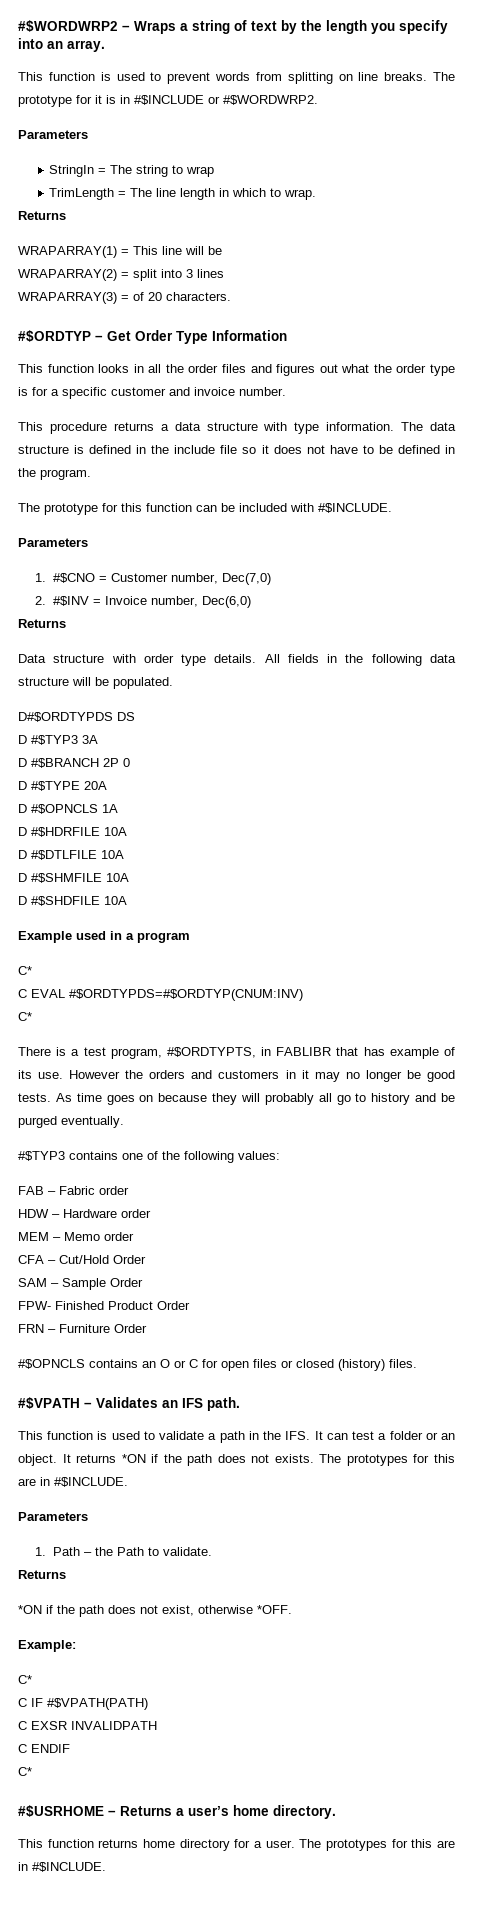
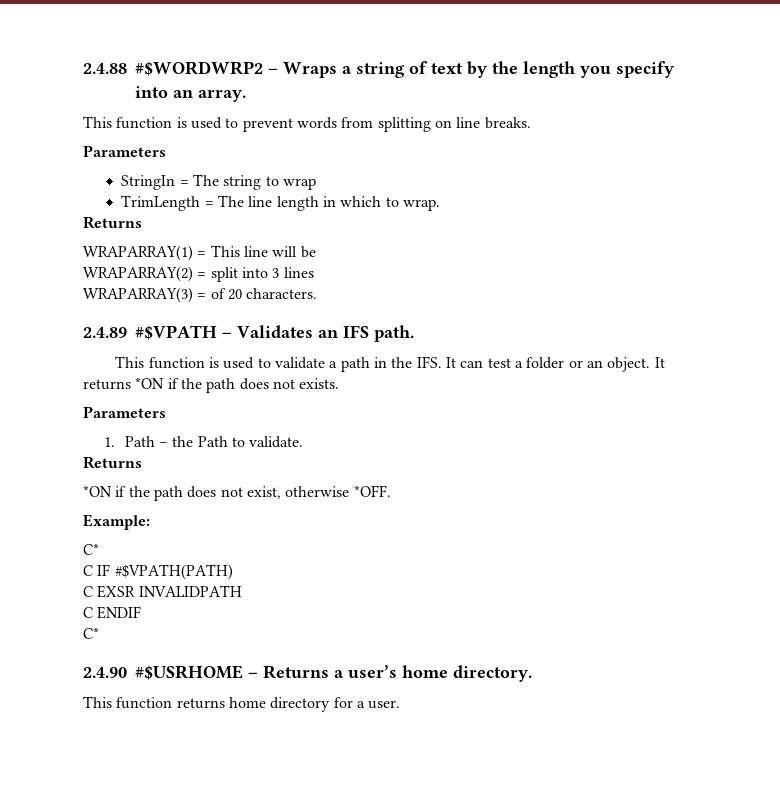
- #$WORDWRP2 – Wraps a string of text by the length you specify into an array.
+ 2.4.88 #$WORDWRP2 – Wraps a string of text by the length you specify into an array.
- The prototype for it is in #$INCLUDE or #$WORDWRP2.
- #$ORDTYP – Get Order Type Information
- This function looks in all the order files and figures out what the order type is for a specific customer and invoice number.
- This procedure returns a data structure with type information. The data structure is defined in the include file so it does not have to be defined in the program.
- The prototype for this function can be included with #$INCLUDE.
- Parameters
- 1. #$CNO = Customer number, Dec(7,0)
- 2. #$INV = Invoice number, Dec(6,0)
- Returns
- Data structure with order type details. All fields in the following data structure will be populated.
- D#$ORDTYPDS DS
- D #$TYP3 3A
- D #$BRANCH 2P 0
- D #$TYPE 20A
- D #$OPNCLS 1A
- D #$HDRFILE 10A
- D #$DTLFILE 10A
- D #$SHMFILE 10A
- D #$SHDFILE 10A
- Example used in a program
- C*
- C EVAL #$ORDTYPDS=#$ORDTYP(CNUM:INV)
- C*
- There is a test program, #$ORDTYPTS, in FABLIBR that has example of its use. However the orders and customers in it may no longer be good tests. As time goes on because they will probably all go to history and be purged eventually.
- #$TYP3 contains one of the following values:
- FAB – Fabric order
- HDW – Hardware order
- MEM – Memo order
- CFA – Cut/Hold Order
- SAM – Sample Order
- FPW- Finished Product Order
- FRN – Furniture Order
- #$OPNCLS contains an O or C for open files or closed (history) files.
- #$VPATH – Validates an IFS path.
+ 2.4.89 #$VPATH – Validates an IFS path.
- It returns *ON if the path does not exists. The prototypes for this are in #$INCLUDE.
+ It returns *ON if the path does not exists.
- #$USRHOME – Returns a user’s home directory.
+ 2.4.90 #$USRHOME – Returns a user’s home directory.
- This function returns home directory for a user. The prototypes for this are in #$INCLUDE.
+ This function returns home directory for a user.

